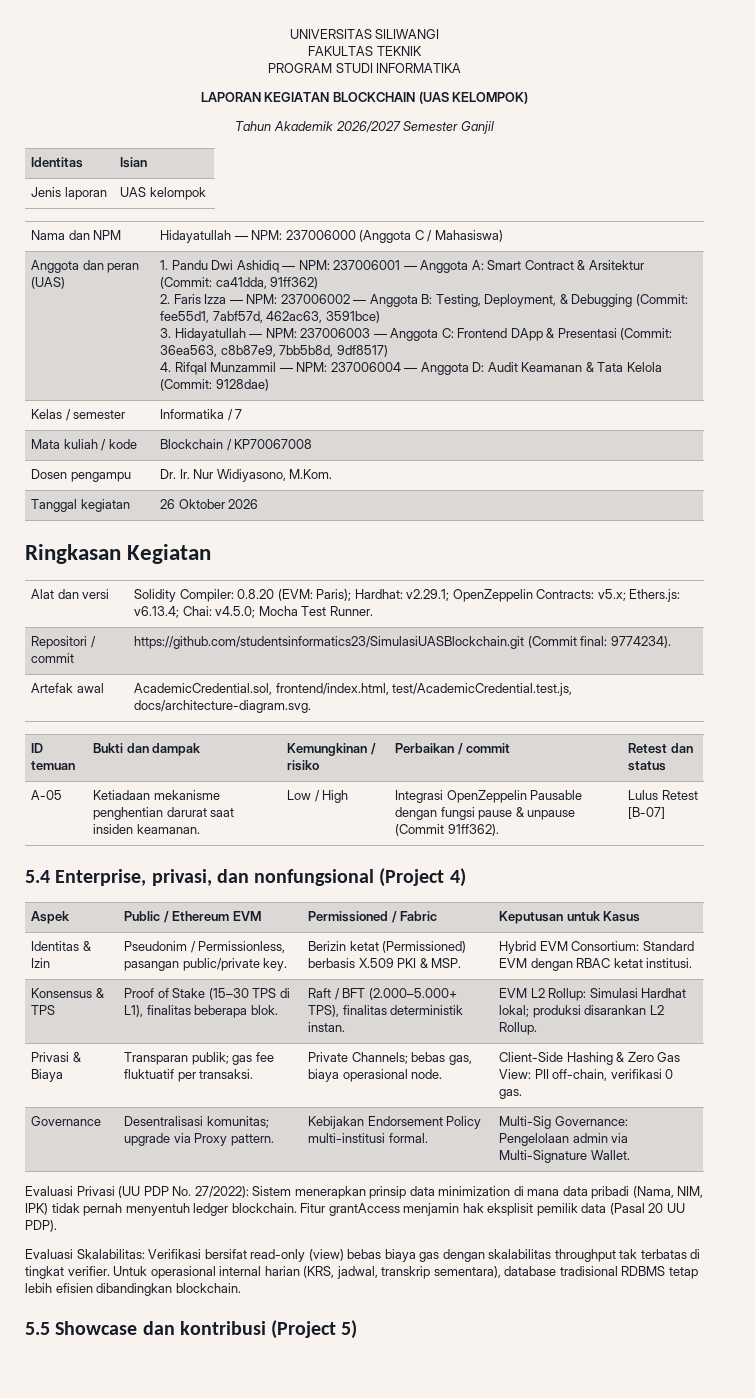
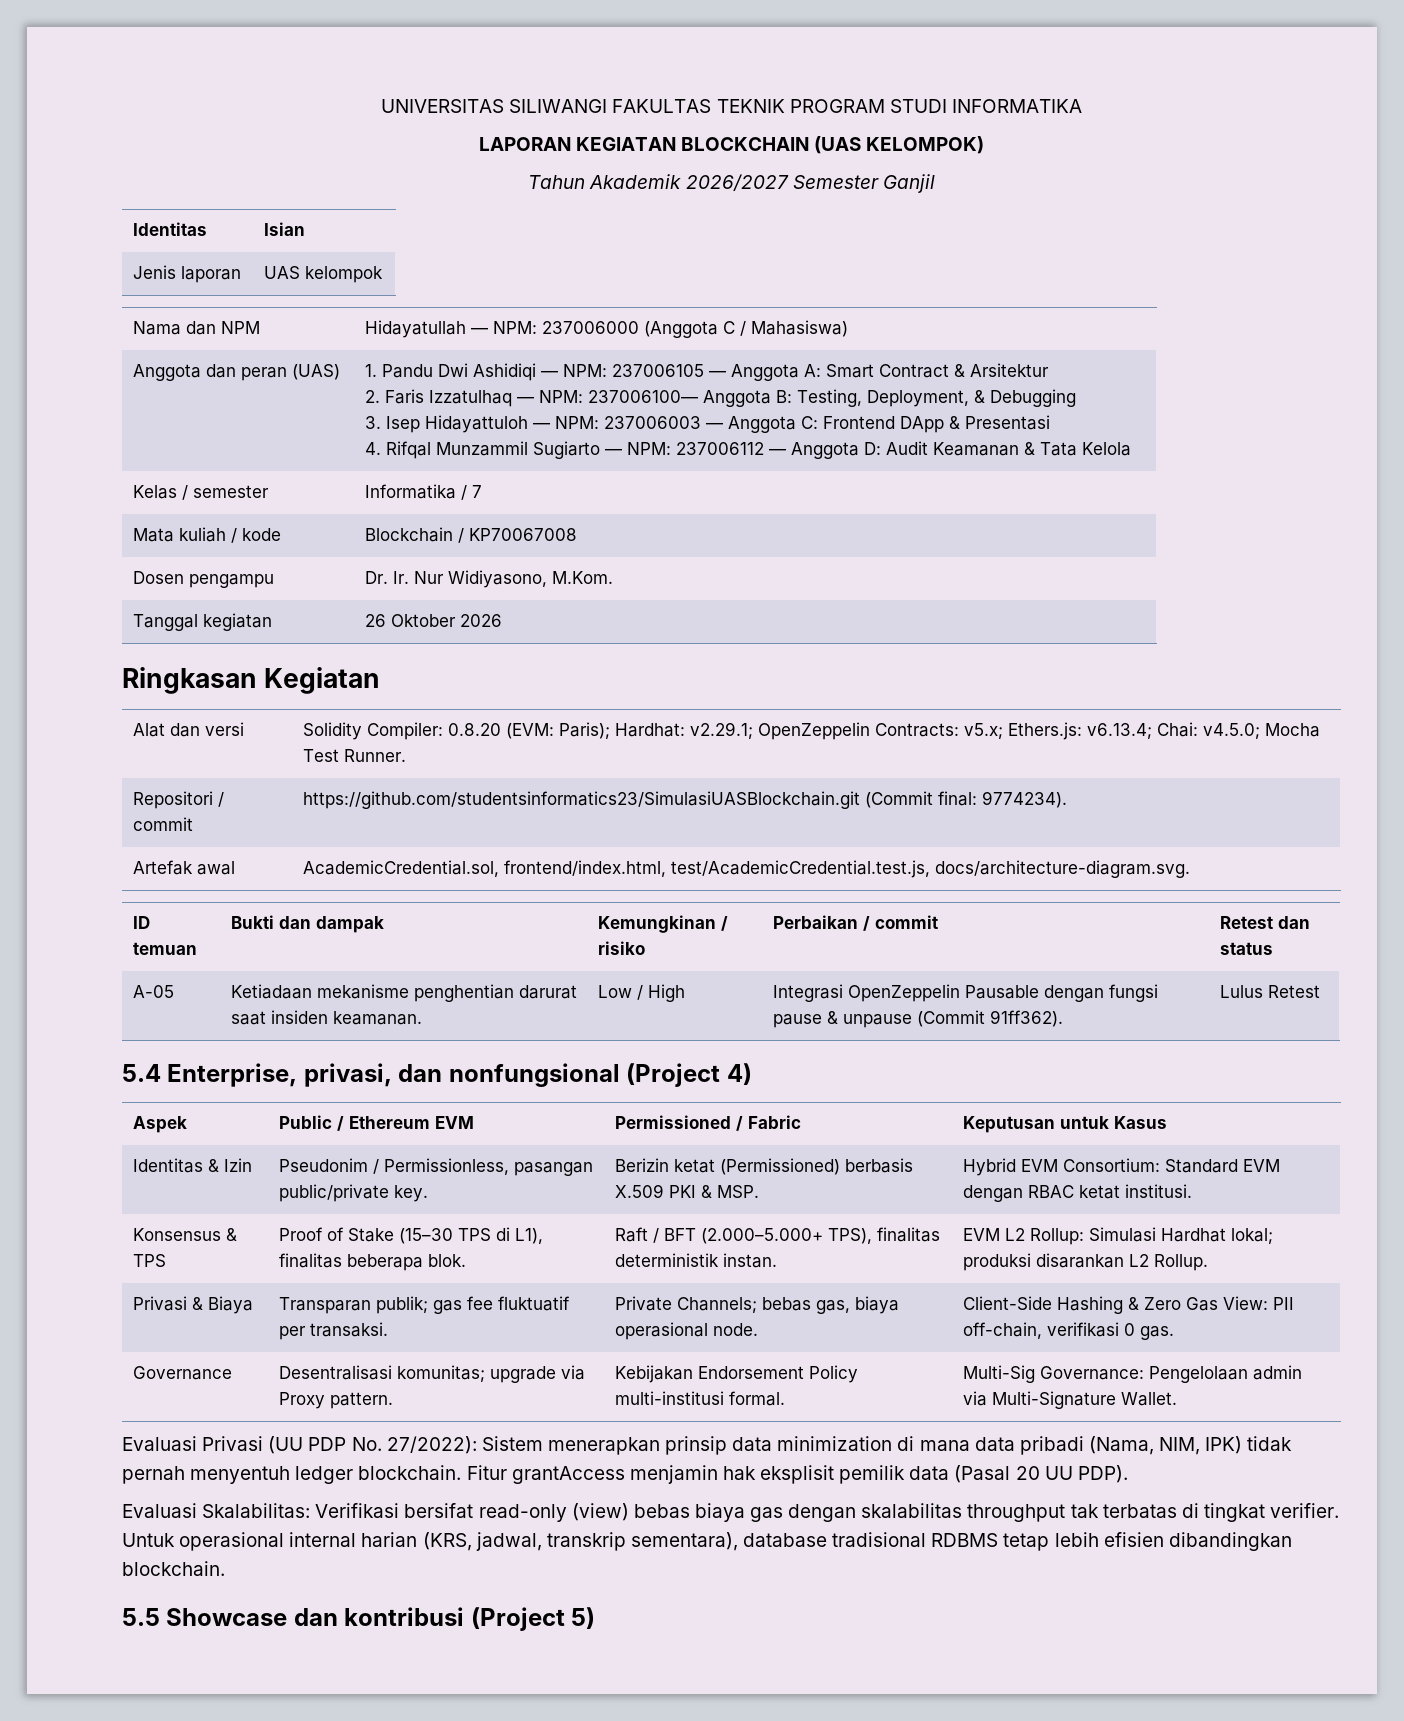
- UNIVERSITAS SILIWANGI
- FAKULTAS TEKNIK
- PROGRAM STUDI INFORMATIKA
+ UNIVERSITAS SILIWANGI FAKULTAS TEKNIK PROGRAM STUDI INFORMATIKA
- 1. Pandu Dwi Ashidiq — NPM: 237006001 — Anggota A: Smart Contract & Arsitektur (Commit: ca41dda, 91ff362)
+ 1. Pandu Dwi Ashidiqi — NPM: 237006105 — Anggota A: Smart Contract & Arsitektur
- 2. Faris Izza — NPM: 237006002 — Anggota B: Testing, Deployment, & Debugging (Commit: fee55d1, 7abf57d, 462ac63, 3591bce)
+ 2. Faris Izzatulhaq — NPM: 237006100— Anggota B: Testing, Deployment, & Debugging
- 3. Hidayatullah — NPM: 237006003 — Anggota C: Frontend DApp & Presentasi (Commit: 36ea563, c8b87e9, 7bb5b8d, 9df8517)
+ 3. Isep Hidayattuloh — NPM: 237006003 — Anggota C: Frontend DApp & Presentasi
- 4. Rifqal Munzammil — NPM: 237006004 — Anggota D: Audit Keamanan & Tata Kelola (Commit: 9128dae)
+ 4. Rifqal Munzammil Sugiarto — NPM: 237006112 — Anggota D: Audit Keamanan & Tata Kelola
- A-05 | Ketiadaan mekanisme penghentian darurat saat insiden keamanan. | Low / High | Integrasi OpenZeppelin Pausable dengan fungsi pause & unpause (Commit 91ff362). | Lulus Retest [B-07]
+ A-05 | Ketiadaan mekanisme penghentian darurat saat insiden keamanan. | Low / High | Integrasi OpenZeppelin Pausable dengan fungsi pause & unpause (Commit 91ff362). | Lulus Retest

